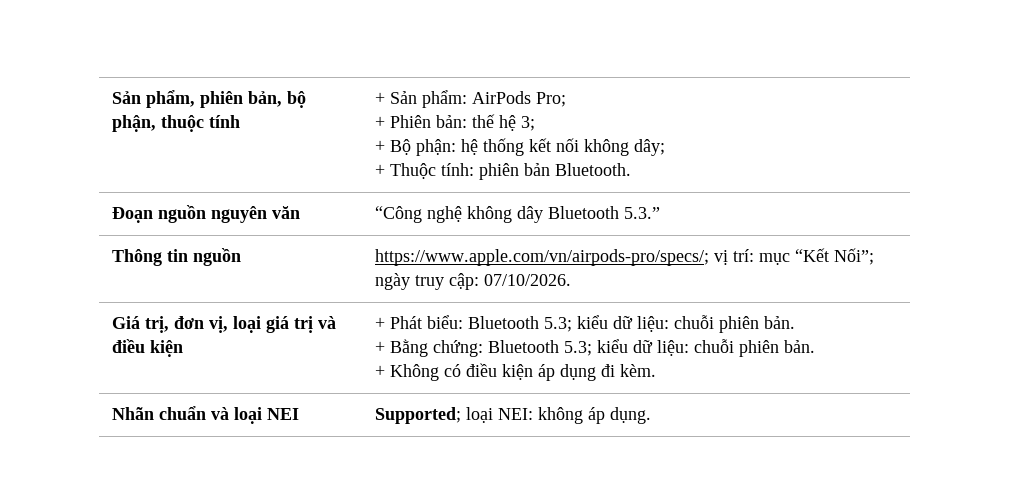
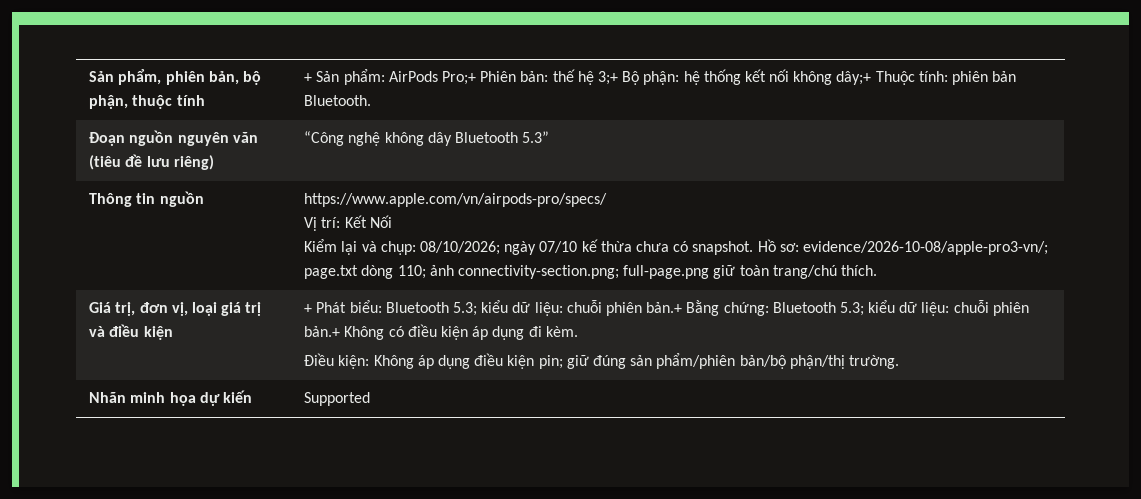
- Sản phẩm, phiên bản, bộ phận, thuộc tính | + Sản phẩm: AirPods Pro;
- + Phiên bản: thế hệ 3;
- + Bộ phận: hệ thống kết nối không dây;
- + Thuộc tính: phiên bản Bluetooth.
+ Sản phẩm, phiên bản, bộ phận, thuộc tính | + Sản phẩm: AirPods Pro;+ Phiên bản: thế hệ 3;+ Bộ phận: hệ thống kết nối không dây;+ Thuộc tính: phiên bản Bluetooth.
- Đoạn nguồn nguyên văn | “Công nghệ không dây Bluetooth 5.3.”
+ Đoạn nguồn nguyên văn (tiêu đề lưu riêng) | “Công nghệ không dây Bluetooth 5.3”
- Thông tin nguồn | https://www.apple.com/vn/airpods-pro/specs/; vị trí: mục “Kết Nối”; ngày truy cập: 07/10/2026.
+ Thông tin nguồn | https://www.apple.com/vn/airpods-pro/specs/
+ Vị trí: Kết Nối
+ Kiểm lại và chụp: 08/10/2026; ngày 07/10 kế thừa chưa có snapshot. Hồ sơ: evidence/2026-10-08/apple-pro3-vn/; page.txt dòng 110; ảnh connectivity-section.png; full-page.png giữ toàn trang/chú thích.
- + Phát biểu: Bluetooth 5.3; kiểu dữ liệu: chuỗi phiên bản.
- + Bằng chứng: Bluetooth 5.3; kiểu dữ liệu: chuỗi phiên bản.
- + Không có điều kiện áp dụng đi kèm.
+ + Phát biểu: Bluetooth 5.3; kiểu dữ liệu: chuỗi phiên bản.+ Bằng chứng: Bluetooth 5.3; kiểu dữ liệu: chuỗi phiên bản.+ Không có điều kiện áp dụng đi kèm.
- Nhãn chuẩn và loại NEI | Supported; loại NEI: không áp dụng.
+ Điều kiện: Không áp dụng điều kiện pin; giữ đúng sản phẩm/phiên bản/bộ phận/thị trường.
+ Nhãn minh họa dự kiến | Supported

